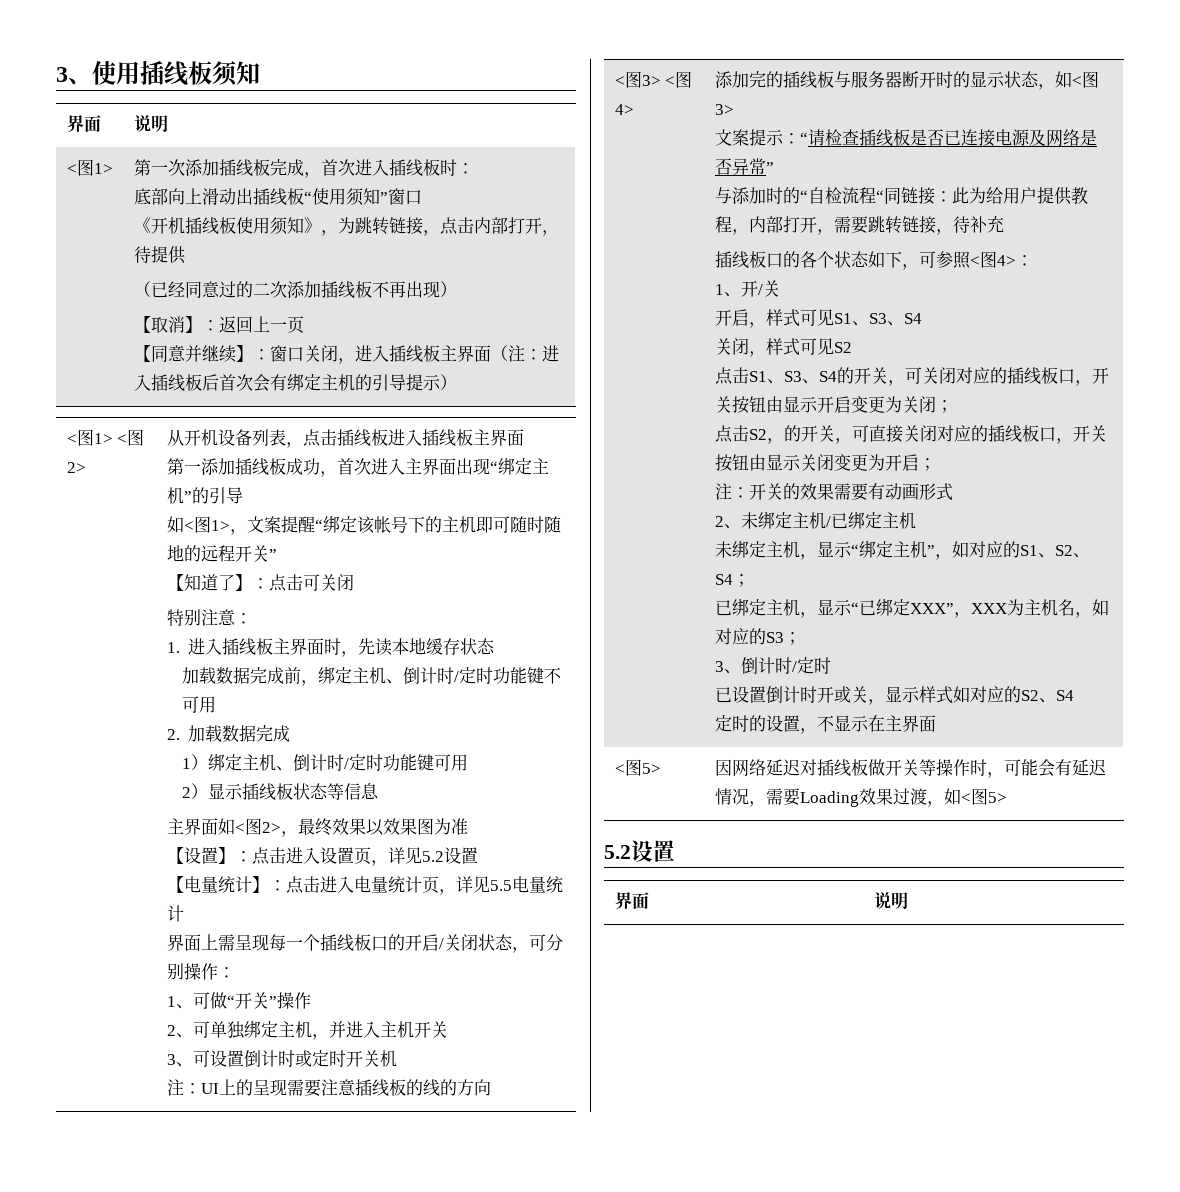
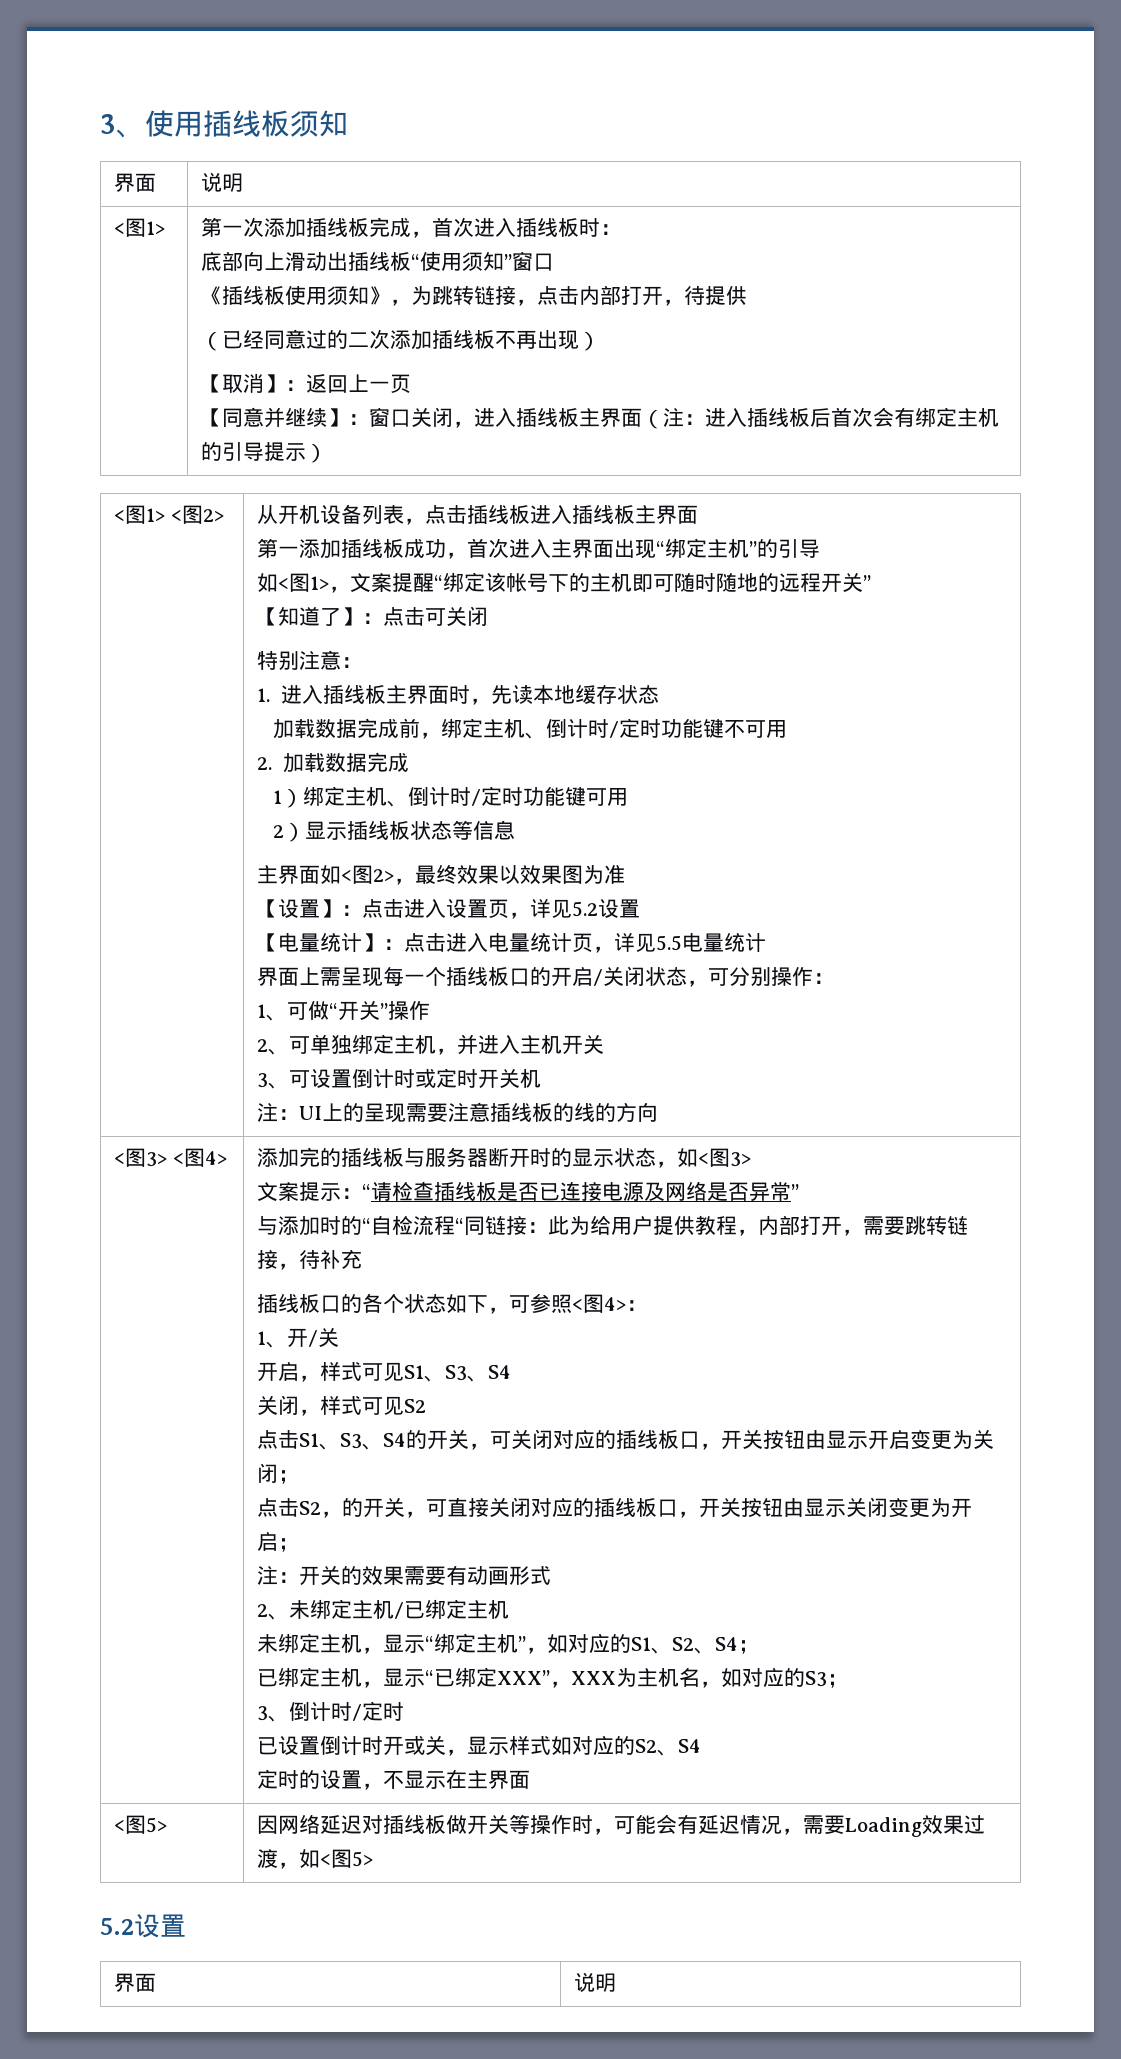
- 《开机插线板使用须知》，为跳转链接，点击内部打开，待提供
+ 《插线板使用须知》，为跳转链接，点击内部打开，待提供

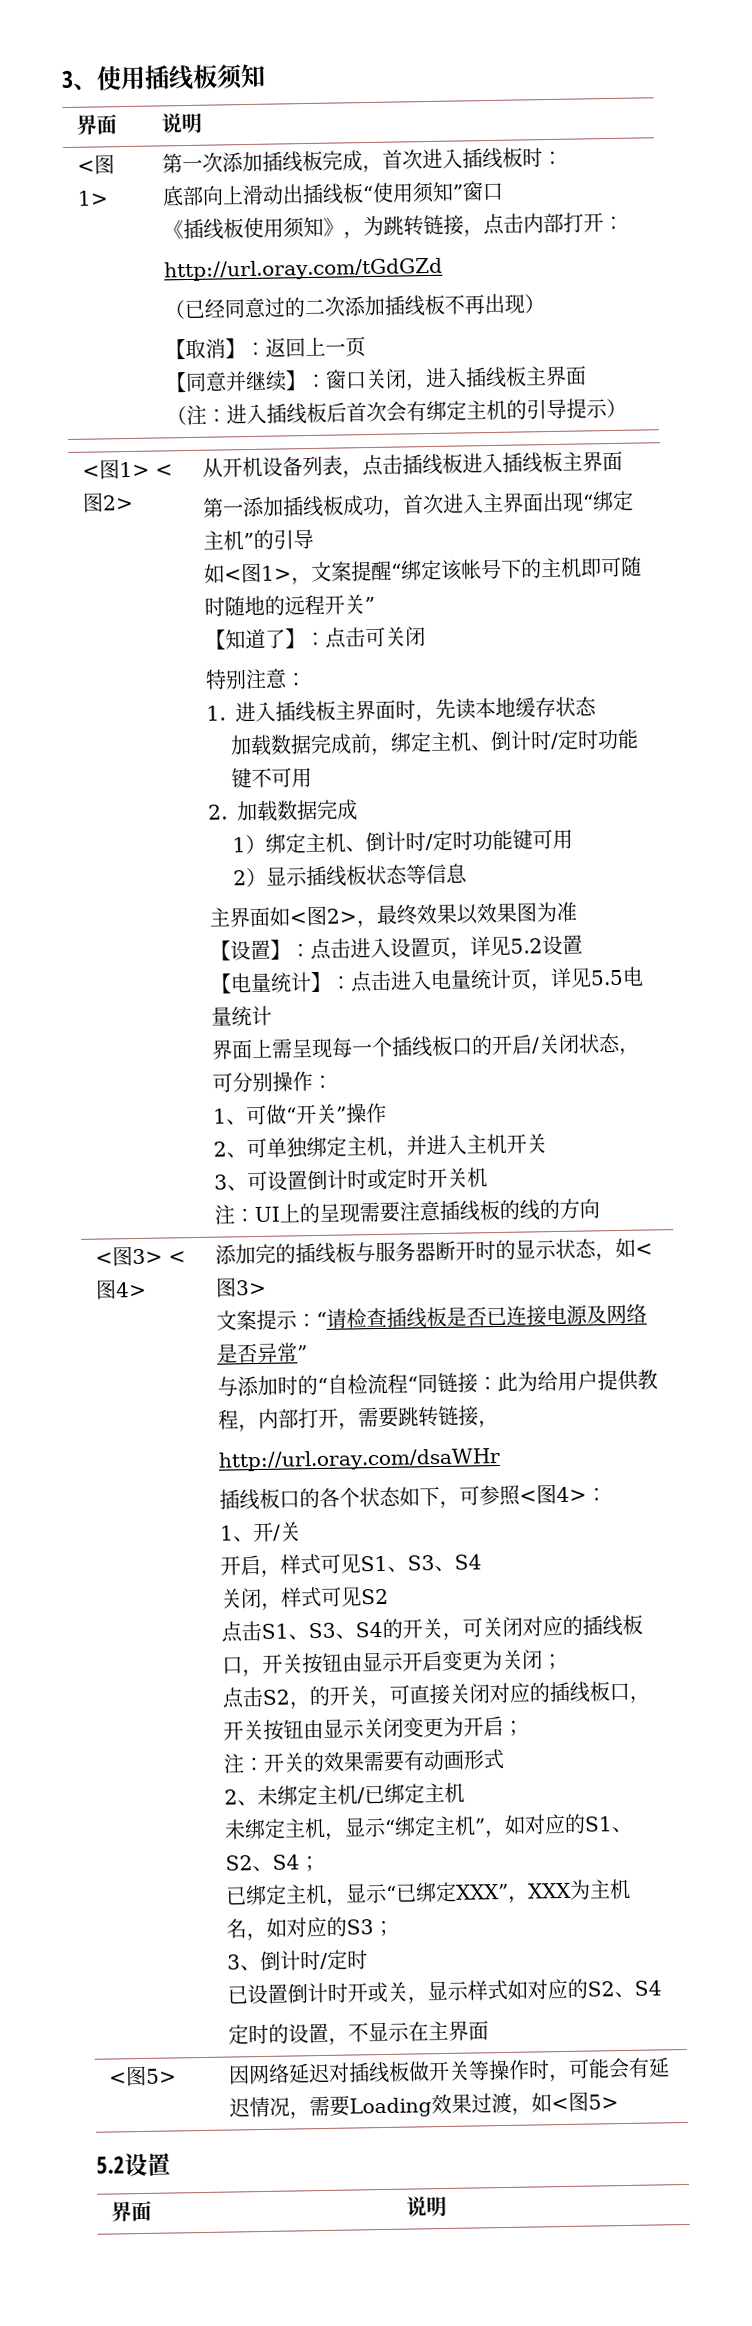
- 《插线板使用须知》，为跳转链接，点击内部打开，待提供
+ 《插线板使用须知》，为跳转链接，点击内部打开：
+ http://url.oray.com/tGdGZd
- 与添加时的“自检流程“同链接：此为给用户提供教程，内部打开，需要跳转链接，待补充
+ 与添加时的“自检流程“同链接：此为给用户提供教程，内部打开，需要跳转链接，
+ http://url.oray.com/dsaWHr

